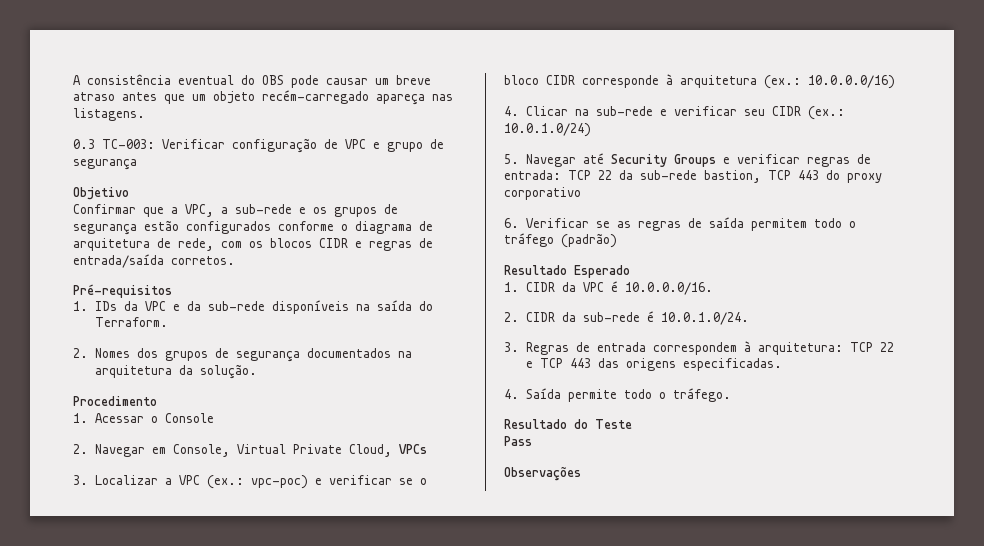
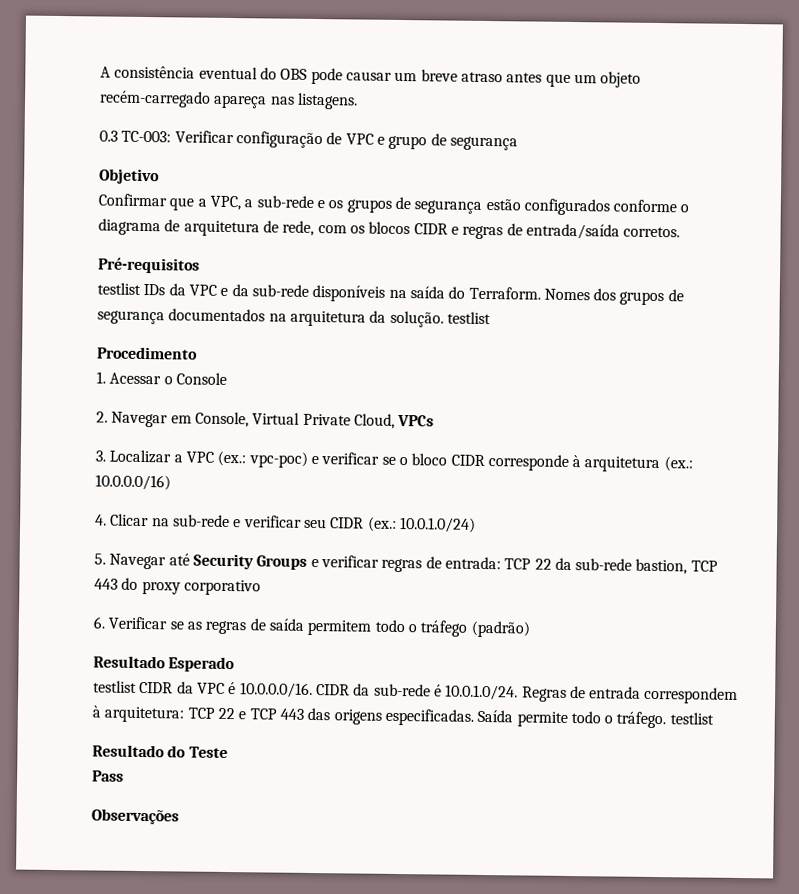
- 1. IDs da VPC e da sub-rede disponíveis na saída do Terraform.
- 2. Nomes dos grupos de segurança documentados na arquitetura da solução.
+ testlist IDs da VPC e da sub-rede disponíveis na saída do Terraform. Nomes dos grupos de segurança documentados na arquitetura da solução. testlist
- 1. CIDR da VPC é 10.0.0.0/16.
- 2. CIDR da sub-rede é 10.0.1.0/24.
- 3. Regras de entrada correspondem à arquitetura: TCP 22 e TCP 443 das origens especificadas.
- 4. Saída permite todo o tráfego.
+ testlist CIDR da VPC é 10.0.0.0/16. CIDR da sub-rede é 10.0.1.0/24. Regras de entrada correspondem à arquitetura: TCP 22 e TCP 443 das origens especificadas. Saída permite todo o tráfego. testlist

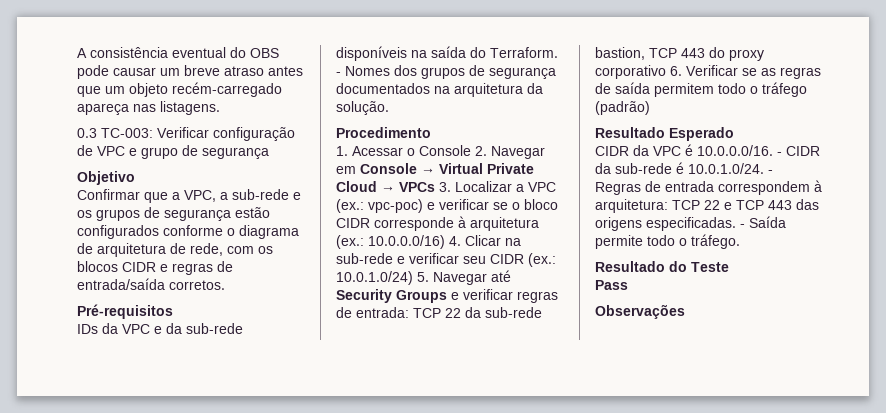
- testlist IDs da VPC e da sub-rede disponíveis na saída do Terraform.
+ IDs da VPC e da sub-rede disponíveis na saída do Terraform.
- Nomes dos grupos de segurança documentados na arquitetura da solução. testlist
+ - Nomes dos grupos de segurança documentados na arquitetura da solução.
- 1. Acessar o Console
- 2. Navegar em Console, Virtual Private Cloud, VPCs
- 3. Localizar a VPC (ex.:
+ 1. Acessar o Console 2. Navegar em Console → Virtual Private Cloud → VPCs 3. Localizar a VPC (ex.:
- 10.0.0.0/16)
- 4. Clicar na sub-rede e verificar seu CIDR (ex.:
+ 10.0.0.0/16) 4. Clicar na sub-rede e verificar seu CIDR (ex.:
- 10.0.1.0/24)
- 5. Navegar até Security Groups e verificar regras de entrada:
+ 10.0.1.0/24) 5. Navegar até Security Groups e verificar regras de entrada:
- TCP 22 da sub-rede bastion, TCP 443 do proxy corporativo
- 6. Verificar se as regras de saída permitem todo o tráfego (padrão)
+ TCP 22 da sub-rede bastion, TCP 443 do proxy corporativo 6. Verificar se as regras de saída permitem todo o tráfego (padrão)
- testlist CIDR da VPC é 10.0.0.0/16. CIDR da sub-rede é 10.0.1.0/24. Regras de entrada correspondem à arquitetura: TCP 22 e TCP 443 das origens especificadas.
+ CIDR da VPC é 10.0.0.0/16. - CIDR da sub-rede é 10.0.1.0/24. - Regras de entrada correspondem à arquitetura: TCP 22 e TCP 443 das origens especificadas.
- Saída permite todo o tráfego. testlist
+ - Saída permite todo o tráfego.

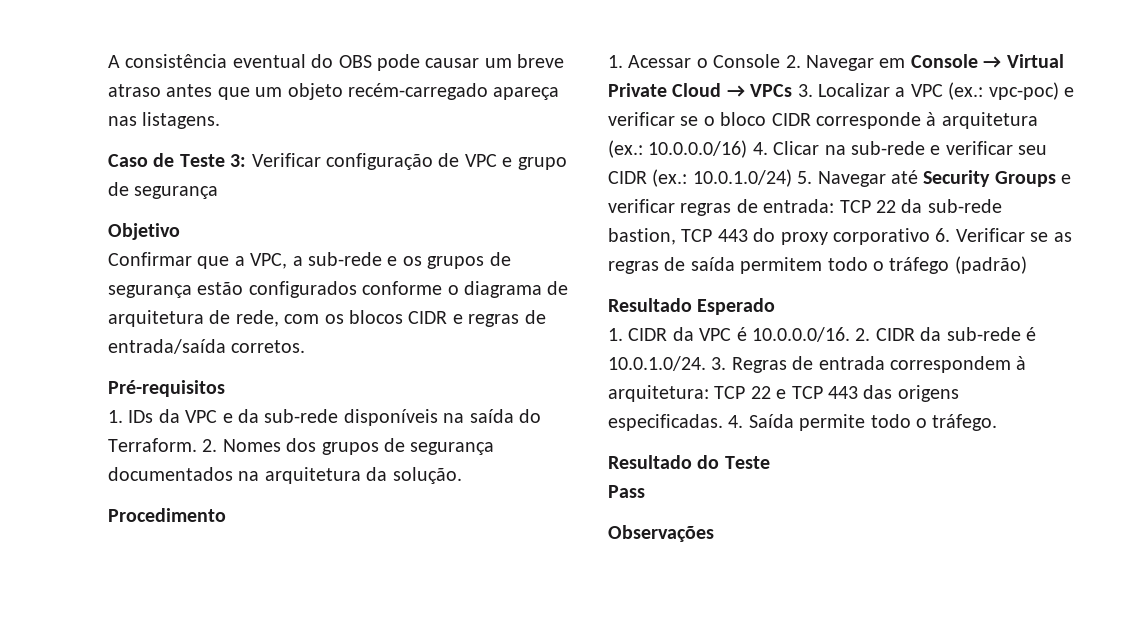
- 0.3 TC-003: Verificar configuração de VPC e grupo de segurança
+ Caso de Teste 3: Verificar configuração de VPC e grupo de segurança
- IDs da VPC e da sub-rede disponíveis na saída do Terraform.
+ 1. IDs da VPC e da sub-rede disponíveis na saída do Terraform.
- - Nomes dos grupos de segurança documentados na arquitetura da solução.
+ 2. Nomes dos grupos de segurança documentados na arquitetura da solução.
- CIDR da VPC é 10.0.0.0/16. - CIDR da sub-rede é 10.0.1.0/24. - Regras de entrada correspondem à arquitetura: TCP 22 e TCP 443 das origens especificadas.
+ 1. CIDR da VPC é 10.0.0.0/16. 2. CIDR da sub-rede é 10.0.1.0/24. 3. Regras de entrada correspondem à arquitetura: TCP 22 e TCP 443 das origens especificadas.
- - Saída permite todo o tráfego.
+ 4. Saída permite todo o tráfego.

